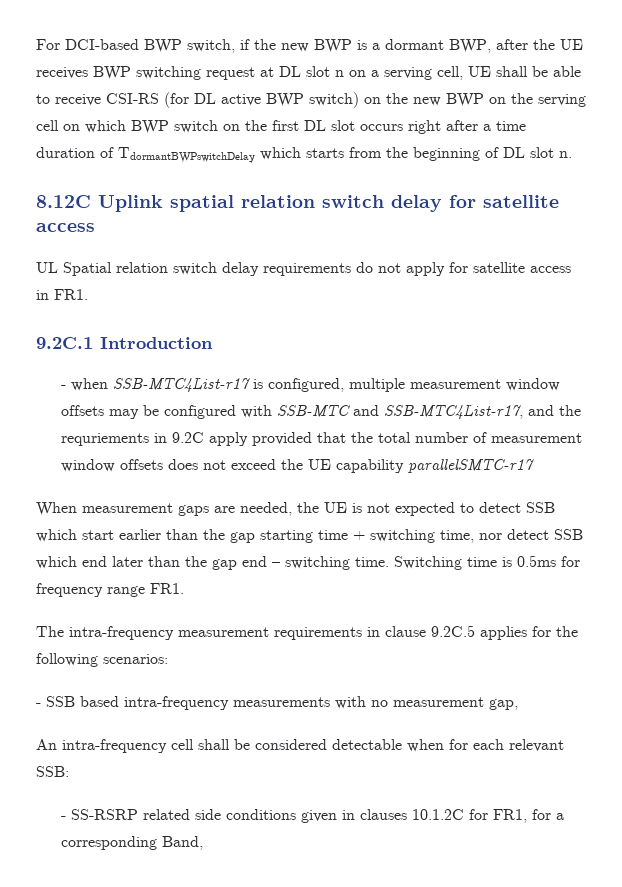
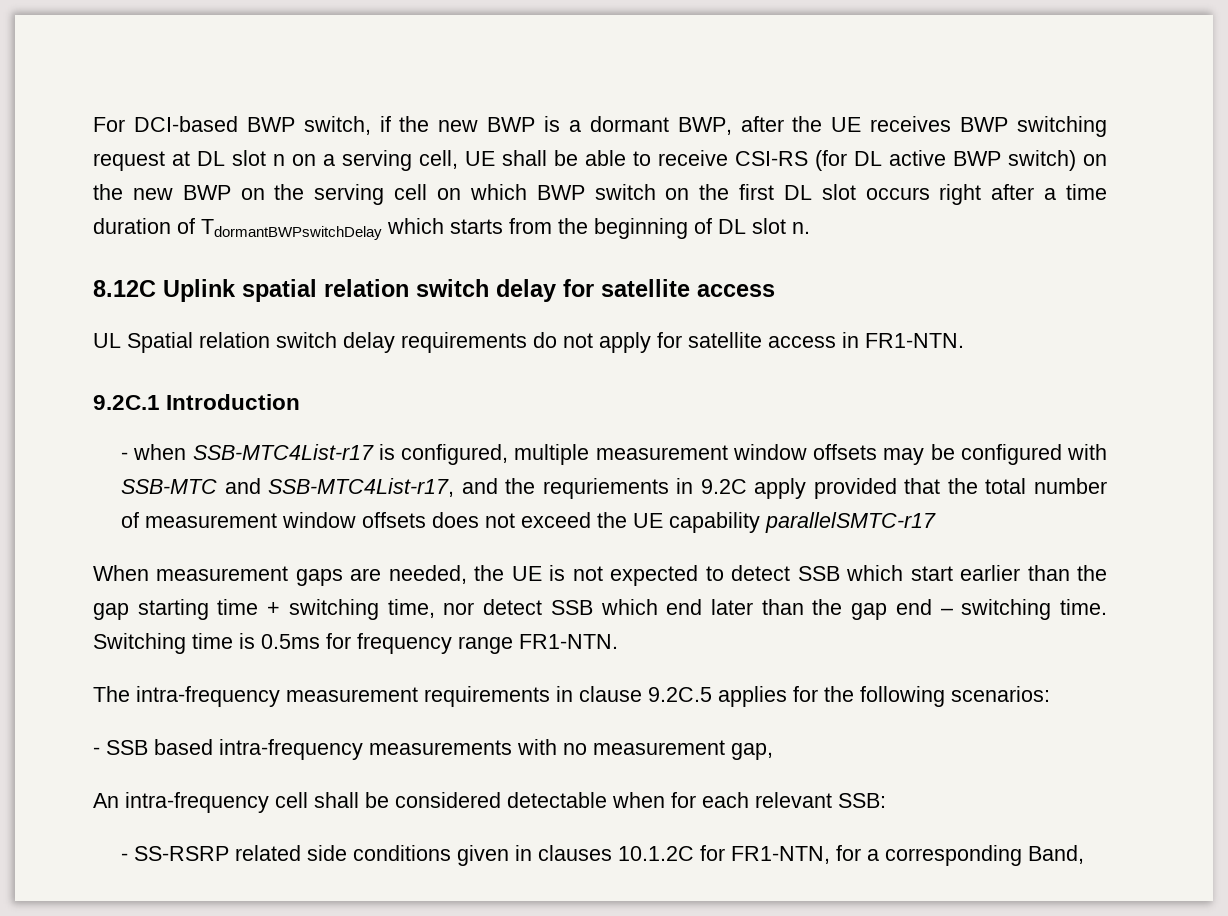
- UL Spatial relation switch delay requirements do not apply for satellite access in FR1.
+ UL Spatial relation switch delay requirements do not apply for satellite access in FR1-NTN.
- Switching time is 0.5ms for frequency range FR1.
+ Switching time is 0.5ms for frequency range FR1-NTN.
- - SS-RSRP related side conditions given in clauses 10.1.2C for FR1, for a corresponding Band,
+ - SS-RSRP related side conditions given in clauses 10.1.2C for FR1-NTN, for a corresponding Band,

